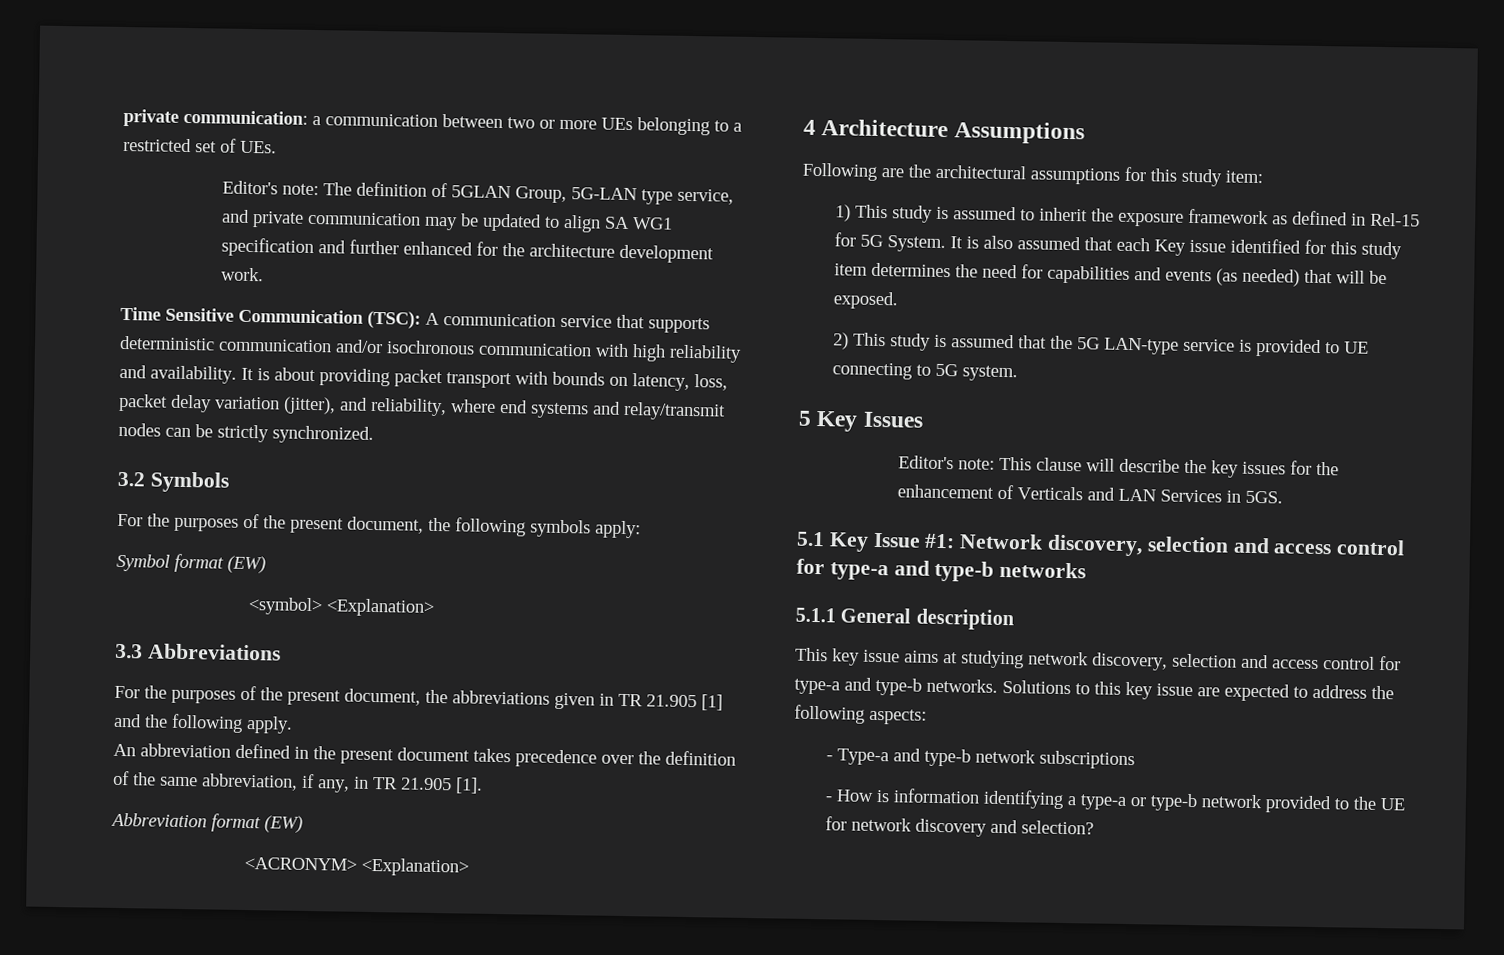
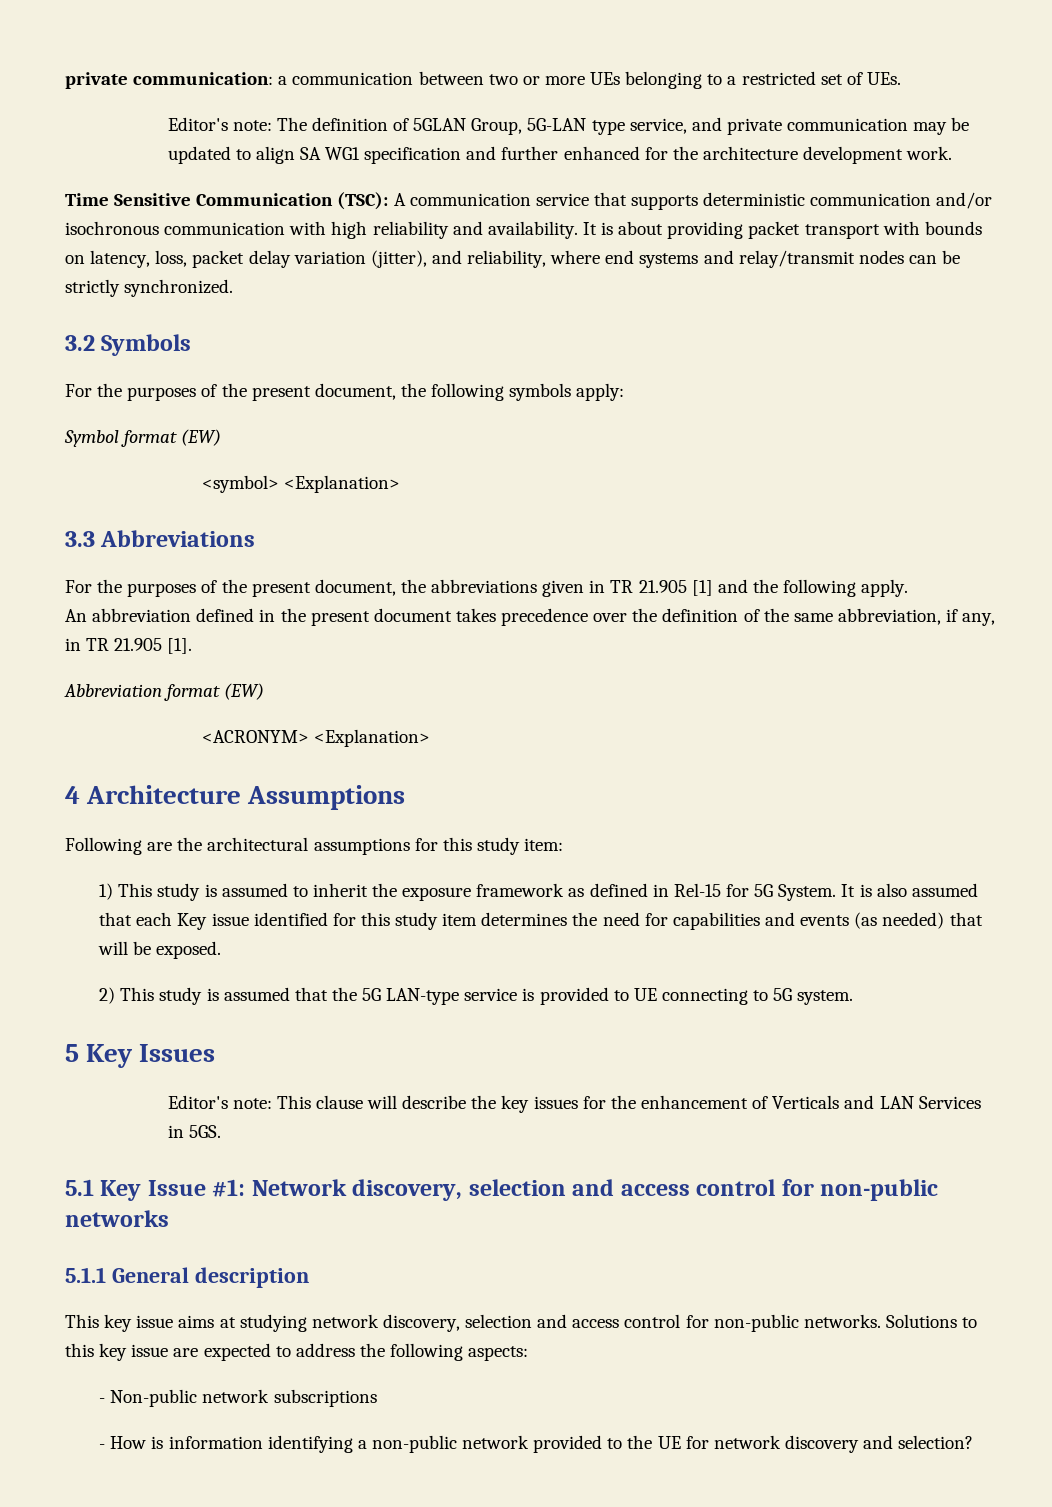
- 5.1 Key Issue #1: Network discovery, selection and access control for type-a and type-b networks
+ 5.1 Key Issue #1: Network discovery, selection and access control for non-public networks
- This key issue aims at studying network discovery, selection and access control for type-a and type-b networks.
+ This key issue aims at studying network discovery, selection and access control for non-public networks.
- - Type-a and type-b network subscriptions
+ - Non-public network subscriptions
- - How is information identifying a type-a or type-b network provided to the UE for network discovery and selection?
+ - How is information identifying a non-public network provided to the UE for network discovery and selection?

